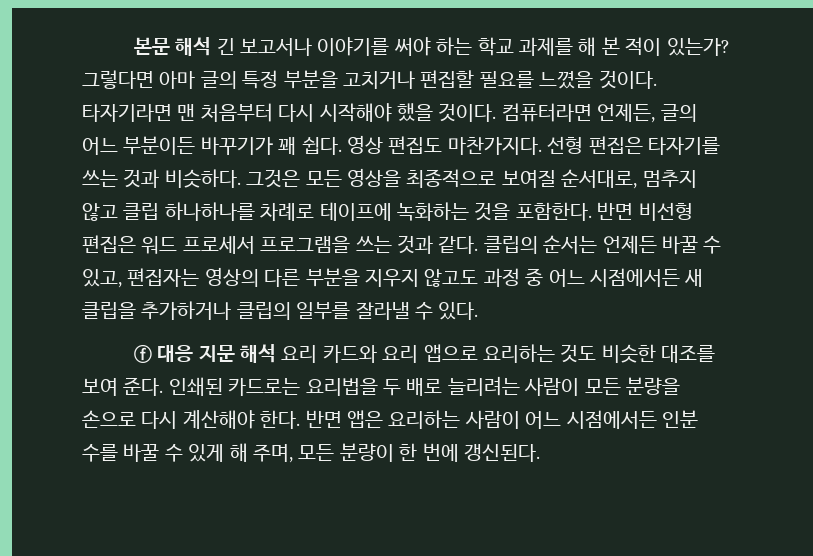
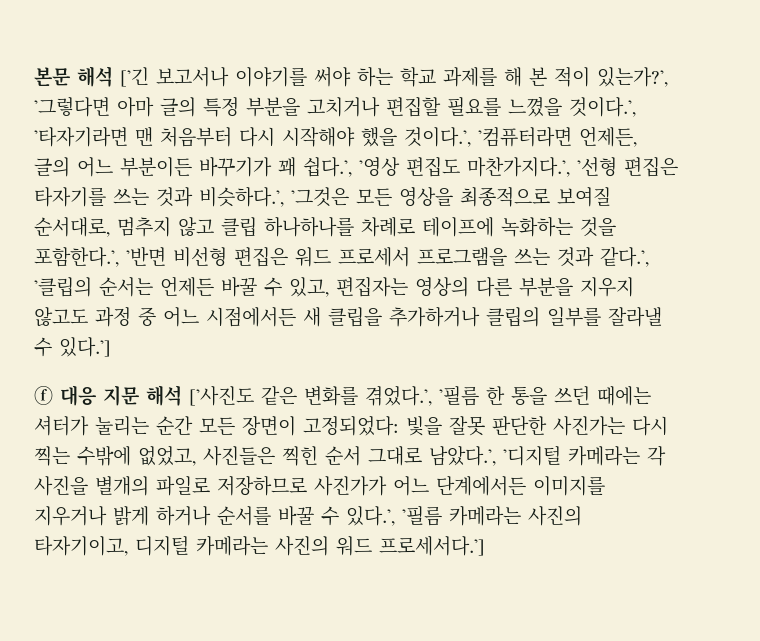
- 본문 해석 긴 보고서나 이야기를 써야 하는 학교 과제를 해 본 적이 있는가? 그렇다면 아마 글의 특정 부분을 고치거나 편집할 필요를 느꼈을 것이다. 타자기라면 맨 처음부터 다시 시작해야 했을 것이다. 컴퓨터라면 언제든, 글의 어느 부분이든 바꾸기가 꽤 쉽다. 영상 편집도 마찬가지다. 선형 편집은 타자기를 쓰는 것과 비슷하다. 그것은 모든 영상을 최종적으로 보여질 순서대로, 멈추지 않고 클립 하나하나를 차례로 테이프에 녹화하는 것을 포함한다. 반면 비선형 편집은 워드 프로세서 프로그램을 쓰는 것과 같다. 클립의 순서는 언제든 바꿀 수 있고, 편집자는 영상의 다른 부분을 지우지 않고도 과정 중 어느 시점에서든 새 클립을 추가하거나 클립의 일부를 잘라낼 수 있다.
+ 본문 해석 ['긴 보고서나 이야기를 써야 하는 학교 과제를 해 본 적이 있는가?', '그렇다면 아마 글의 특정 부분을 고치거나 편집할 필요를 느꼈을 것이다.', '타자기라면 맨 처음부터 다시 시작해야 했을 것이다.', '컴퓨터라면 언제든, 글의 어느 부분이든 바꾸기가 꽤 쉽다.', '영상 편집도 마찬가지다.', '선형 편집은 타자기를 쓰는 것과 비슷하다.', '그것은 모든 영상을 최종적으로 보여질 순서대로, 멈추지 않고 클립 하나하나를 차례로 테이프에 녹화하는 것을 포함한다.', '반면 비선형 편집은 워드 프로세서 프로그램을 쓰는 것과 같다.', '클립의 순서는 언제든 바꿀 수 있고, 편집자는 영상의 다른 부분을 지우지 않고도 과정 중 어느 시점에서든 새 클립을 추가하거나 클립의 일부를 잘라낼 수 있다.']
- ⓕ 대응 지문 해석 요리 카드와 요리 앱으로 요리하는 것도 비슷한 대조를 보여 준다. 인쇄된 카드로는 요리법을 두 배로 늘리려는 사람이 모든 분량을 손으로 다시 계산해야 한다. 반면 앱은 요리하는 사람이 어느 시점에서든 인분 수를 바꿀 수 있게 해 주며, 모든 분량이 한 번에 갱신된다.
+ ⓕ 대응 지문 해석 ['사진도 같은 변화를 겪었다.', '필름 한 통을 쓰던 때에는 셔터가 눌리는 순간 모든 장면이 고정되었다: 빛을 잘못 판단한 사진가는 다시 찍는 수밖에 없었고, 사진들은 찍힌 순서 그대로 남았다.', '디지털 카메라는 각 사진을 별개의 파일로 저장하므로 사진가가 어느 단계에서든 이미지를 지우거나 밝게 하거나 순서를 바꿀 수 있다.', '필름 카메라는 사진의 타자기이고, 디지털 카메라는 사진의 워드 프로세서다.']

